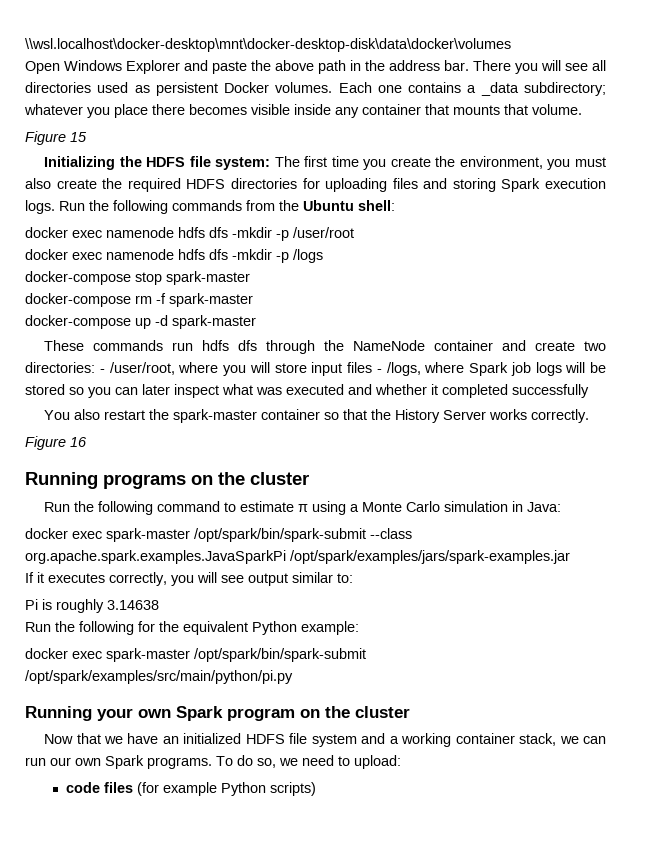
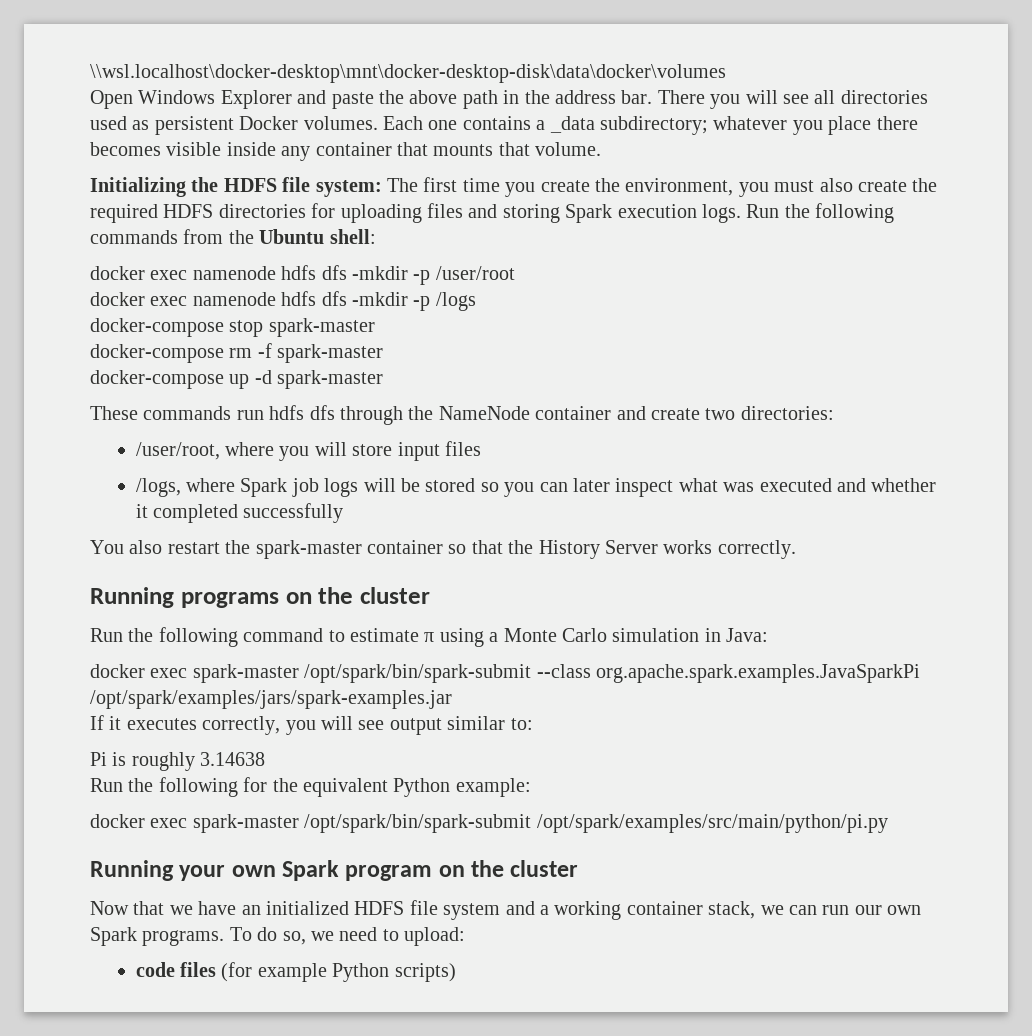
- Figure 15
- These commands run hdfs dfs through the NameNode container and create two directories: - /user/root, where you will store input files - /logs, where Spark job logs will be stored so you can later inspect what was executed and whether it completed successfully
+ These commands run hdfs dfs through the NameNode container and create two directories:
+ /user/root, where you will store input files
+ /logs, where Spark job logs will be stored so you can later inspect what was executed and whether it completed successfully
- Figure 16

